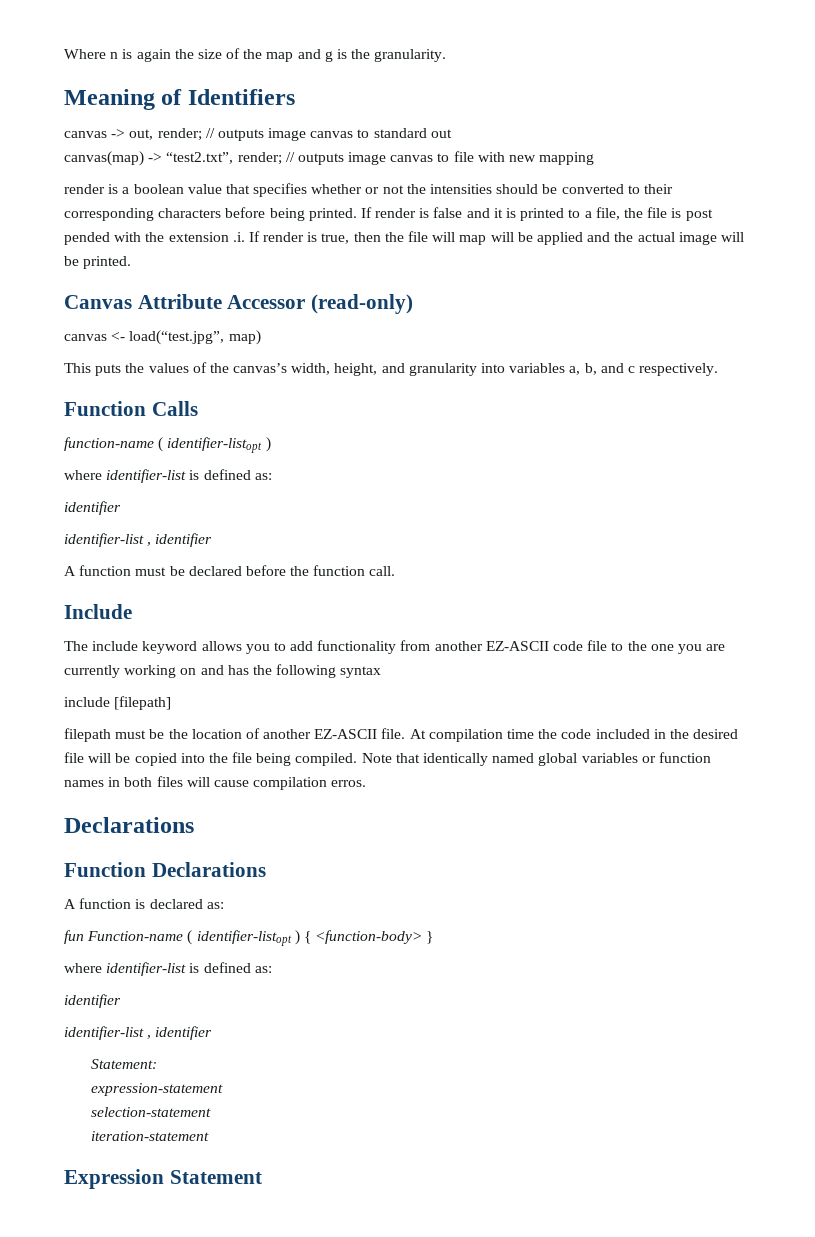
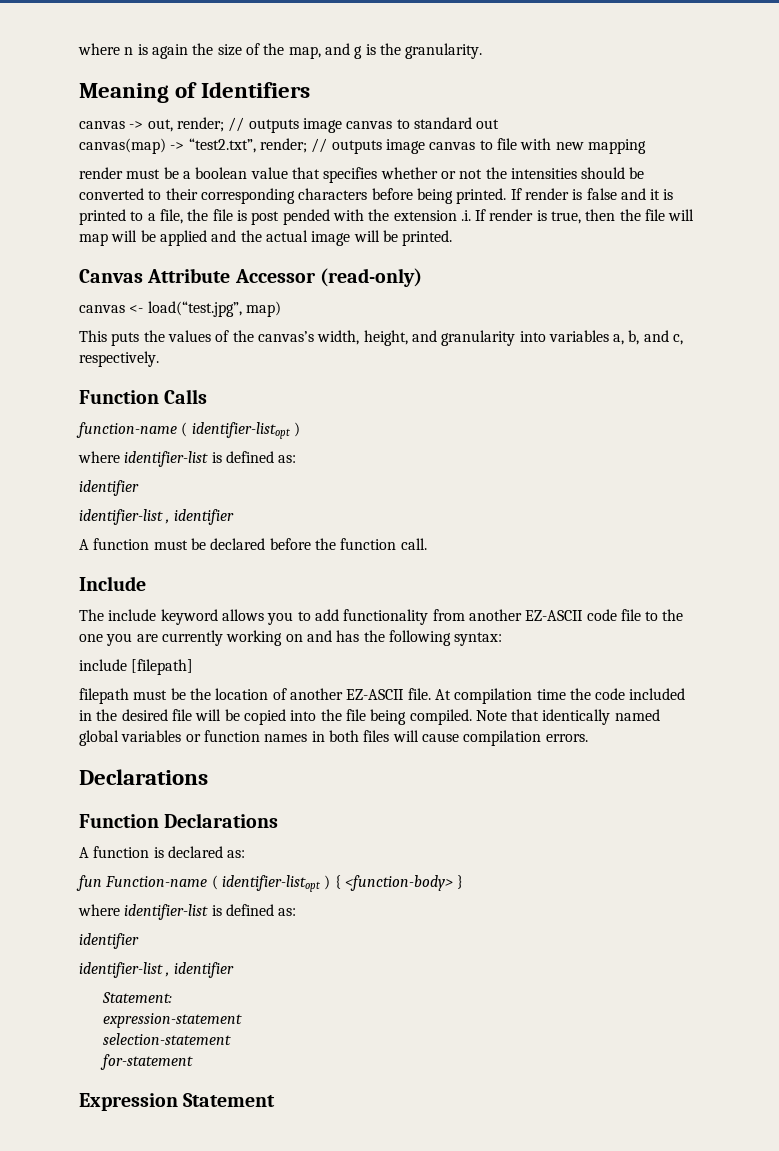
- Where n is again the size of the map and g is the granularity.
+ where n is again the size of the map, and g is the granularity.
- render is a boolean value that specifies whether or not the intensities should be converted to their corresponding characters before being printed.
+ render must be a boolean value that specifies whether or not the intensities should be converted to their corresponding characters before being printed.
- This puts the values of the canvas’s width, height, and granularity into variables a, b, and c respectively.
+ This puts the values of the canvas’s width, height, and granularity into variables a, b, and c, respectively.
- The include keyword allows you to add functionality from another EZ-ASCII code file to the one you are currently working on and has the following syntax
+ The include keyword allows you to add functionality from another EZ-ASCII code file to the one you are currently working on and has the following syntax:
- Note that identically named global variables or function names in both files will cause compilation erros.
+ Note that identically named global variables or function names in both files will cause compilation errors.
- iteration-statement
+ for-statement

